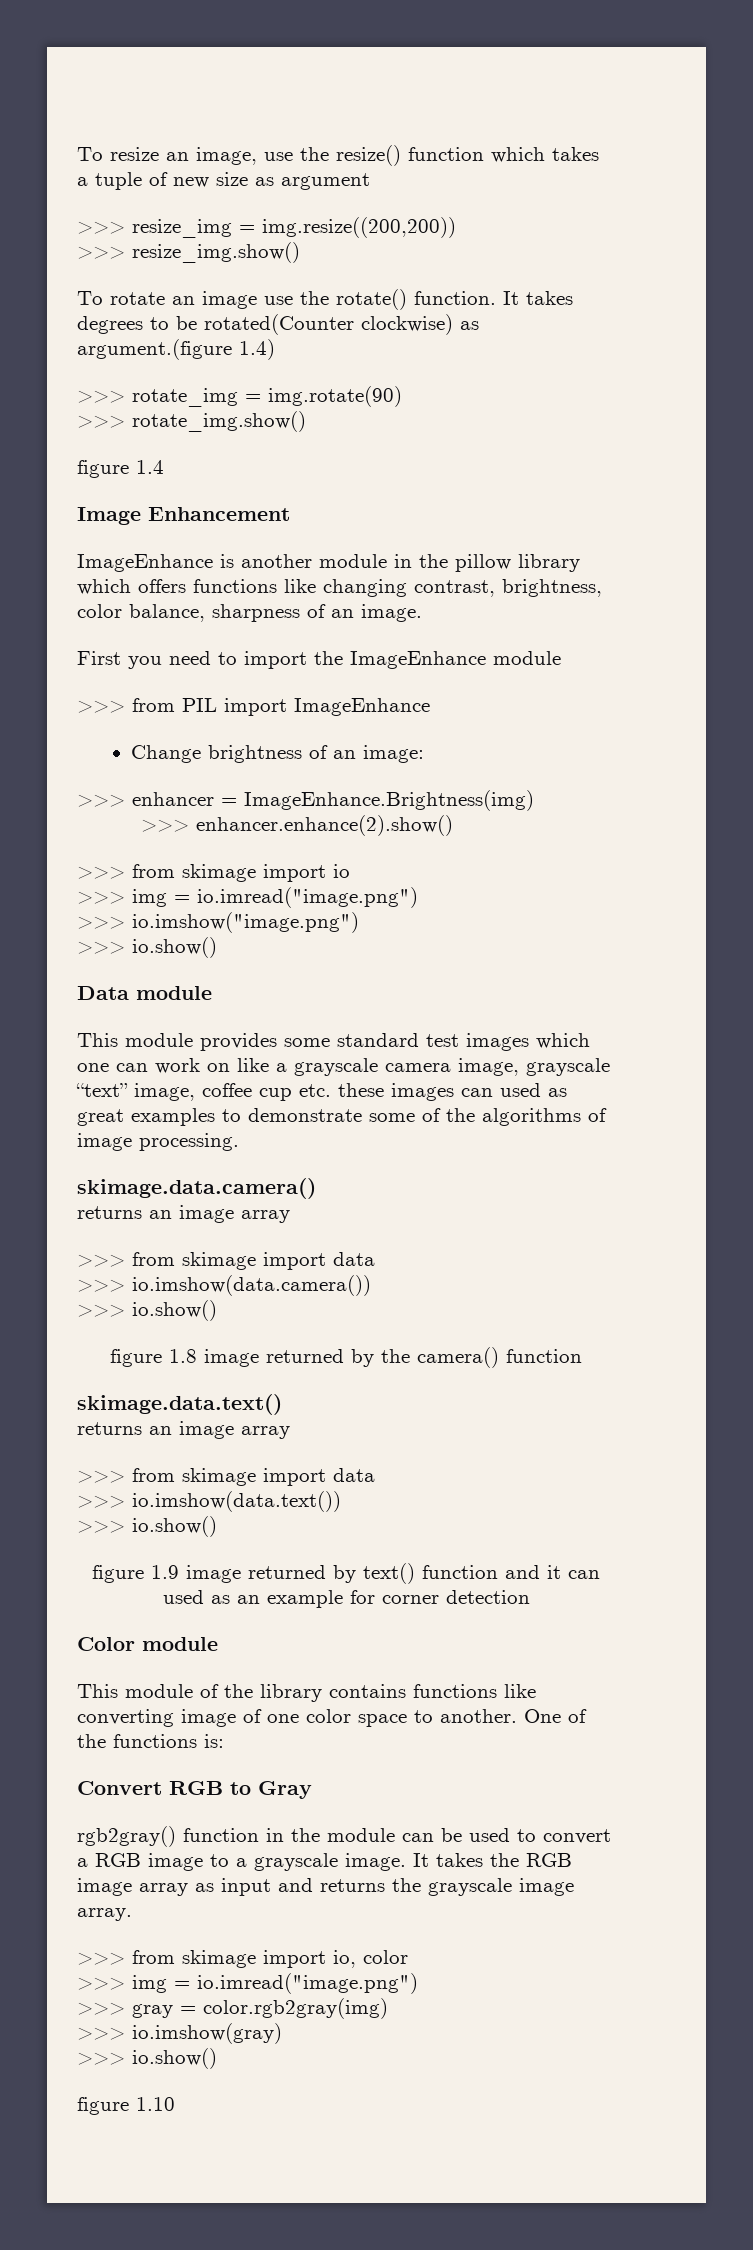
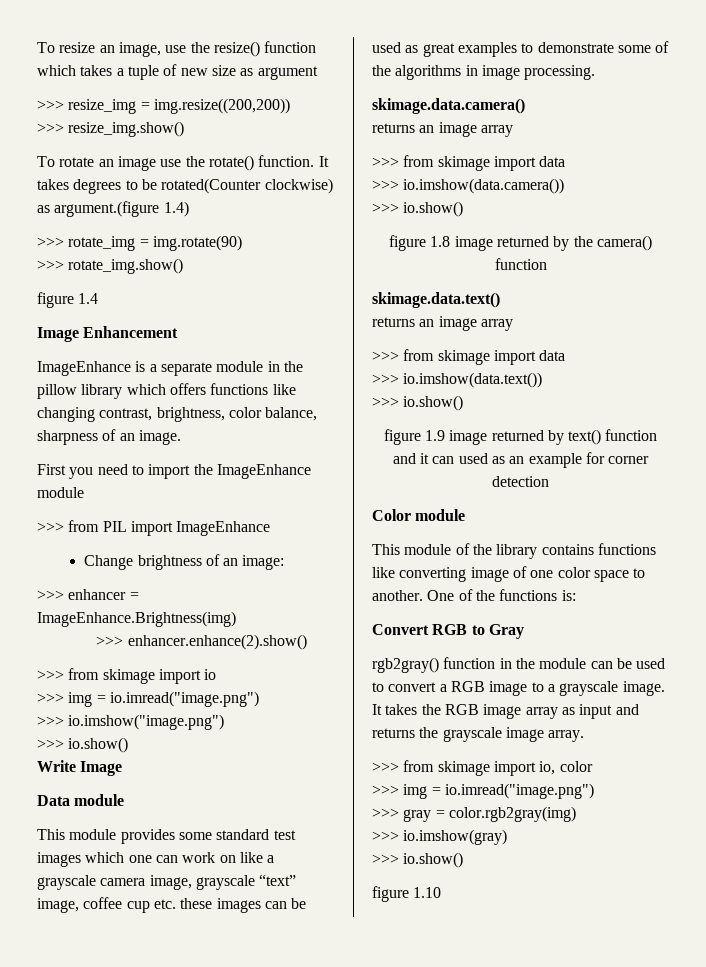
- ImageEnhance is another module in the pillow library which offers functions like changing contrast, brightness, color balance, sharpness of an image.
+ ImageEnhance is a separate module in the pillow library which offers functions like changing contrast, brightness, color balance, sharpness of an image.
+ Write Image
- This module provides some standard test images which one can work on like a grayscale camera image, grayscale “text” image, coffee cup etc. these images can used as great examples to demonstrate some of the algorithms of image processing.
+ This module provides some standard test images which one can work on like a grayscale camera image, grayscale “text” image, coffee cup etc. these images can be used as great examples to demonstrate some of the algorithms in image processing.

